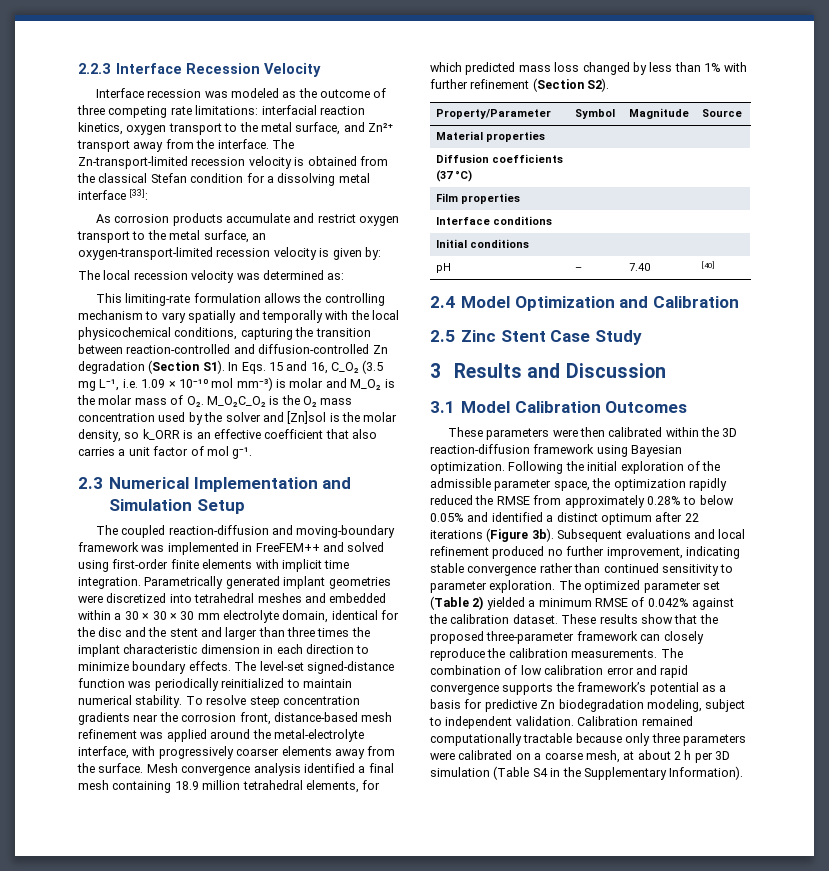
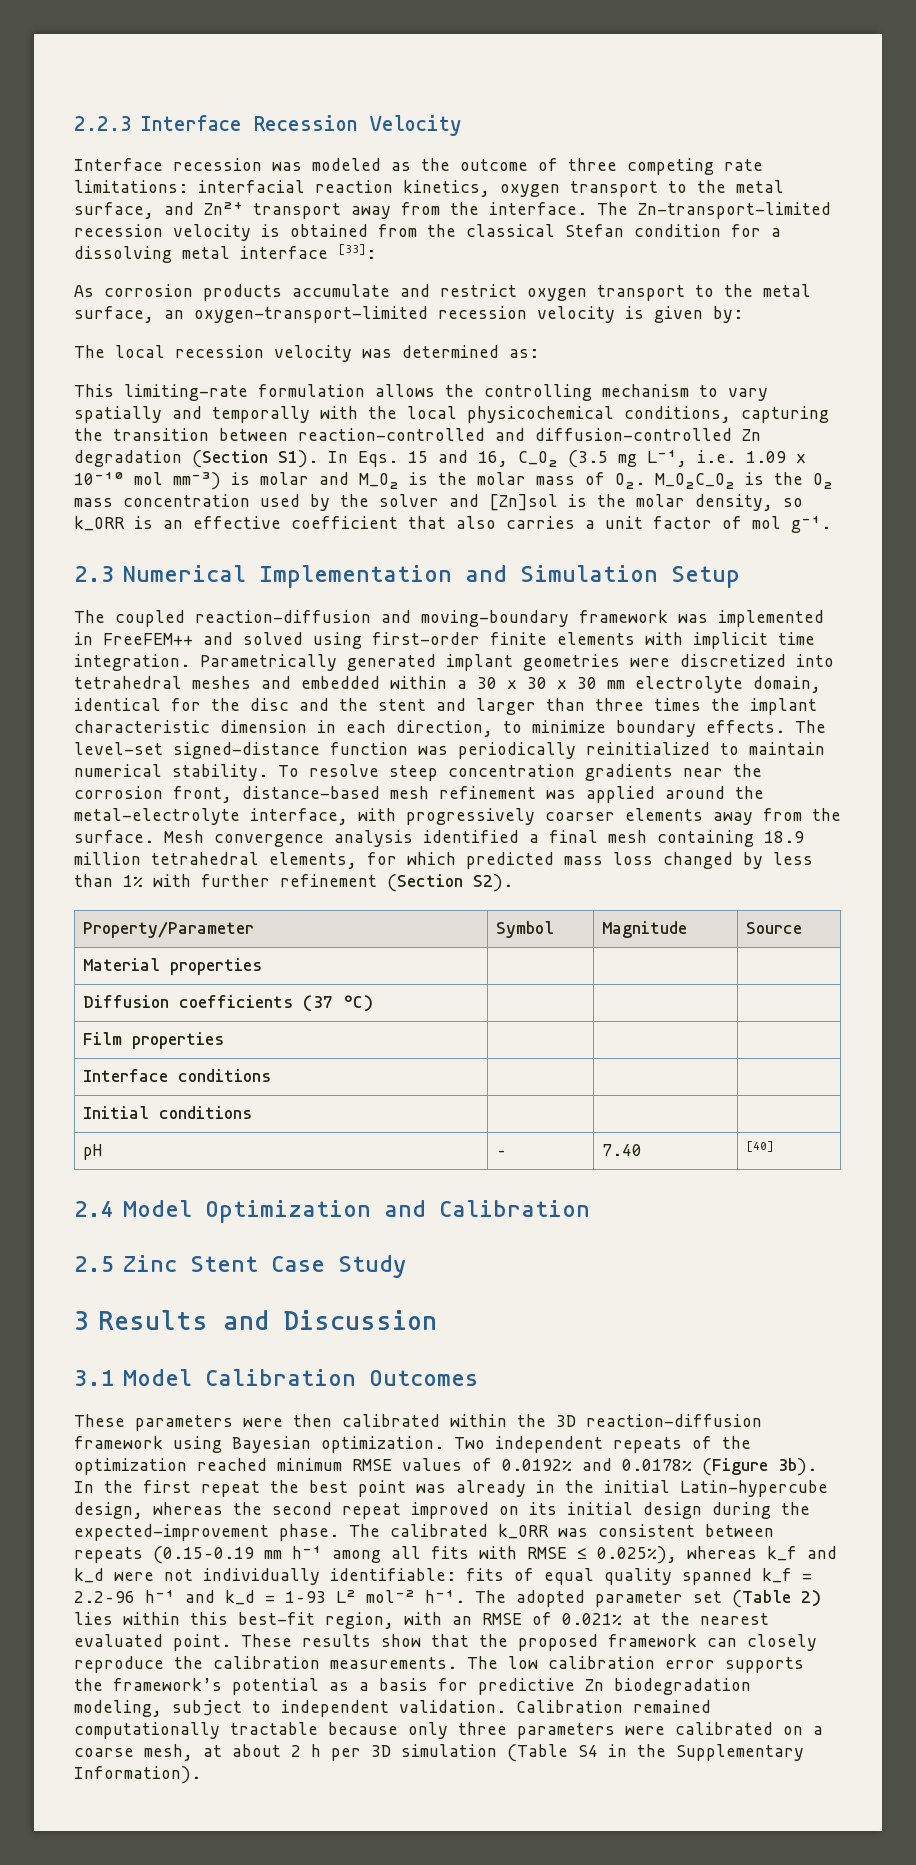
- Parametrically generated implant geometries were discretized into tetrahedral meshes and embedded within a 30 × 30 × 30 mm electrolyte domain, identical for the disc and the stent and larger than three times the implant characteristic dimension in each direction to minimize boundary effects.
+ Parametrically generated implant geometries were discretized into tetrahedral meshes and embedded within a 30 × 30 × 30 mm electrolyte domain, identical for the disc and the stent and larger than three times the implant characteristic dimension in each direction, to minimize boundary effects.
- Following the initial exploration of the admissible parameter space, the optimization rapidly reduced the RMSE from approximately 0.28% to below 0.05% and identified a distinct optimum after 22 iterations (Figure 3b). Subsequent evaluations and local refinement produced no further improvement, indicating stable convergence rather than continued sensitivity to parameter exploration. The optimized parameter set (Table 2) yielded a minimum RMSE of 0.042% against the calibration dataset.
+ Two independent repeats of the optimization reached minimum RMSE values of 0.0192% and 0.0178% (Figure 3b). In the first repeat the best point was already in the initial Latin-hypercube design, whereas the second repeat improved on its initial design during the expected-improvement phase. The calibrated k_ORR was consistent between repeats (0.15–0.19 mm h⁻¹ among all fits with RMSE ≤ 0.025%), whereas k_f and k_d were not individually identifiable: fits of equal quality spanned k_f = 2.2–96 h⁻¹ and k_d = 1–93 L² mol⁻² h⁻¹. The adopted parameter set (Table 2) lies within this best-fit region, with an RMSE of 0.021% at the nearest evaluated point.
- These results show that the proposed three-parameter framework can closely reproduce the calibration measurements.
+ These results show that the proposed framework can closely reproduce the calibration measurements.
- The combination of low calibration error and rapid convergence supports the framework’s potential as a basis for predictive Zn biodegradation modeling, subject to independent validation.
+ The low calibration error supports the framework’s potential as a basis for predictive Zn biodegradation modeling, subject to independent validation.

